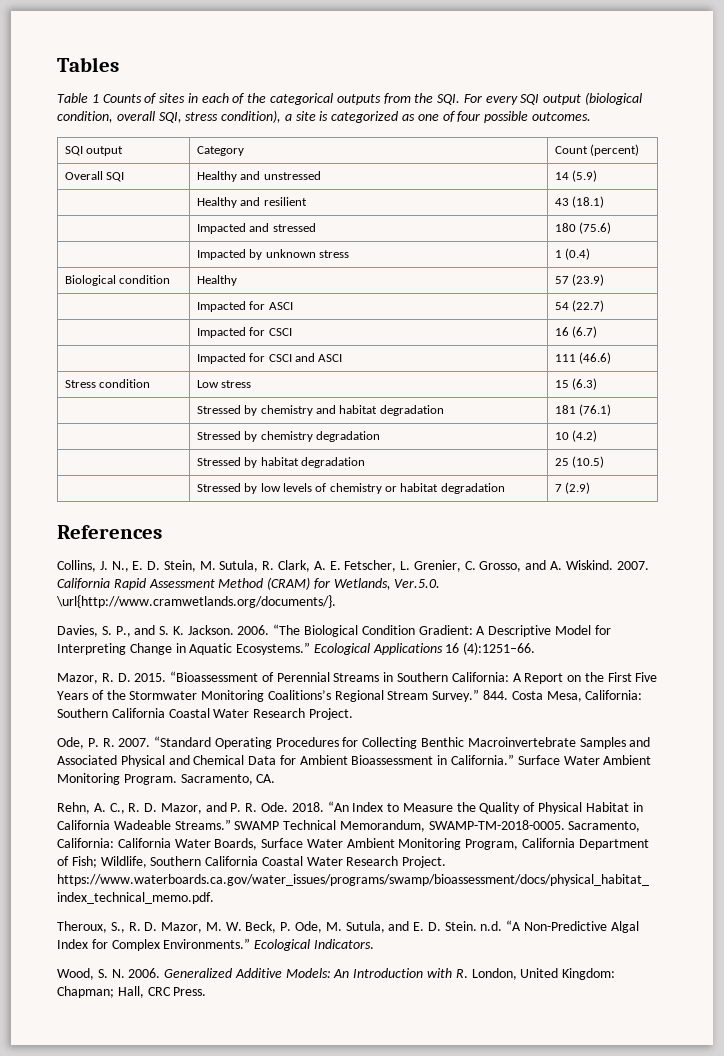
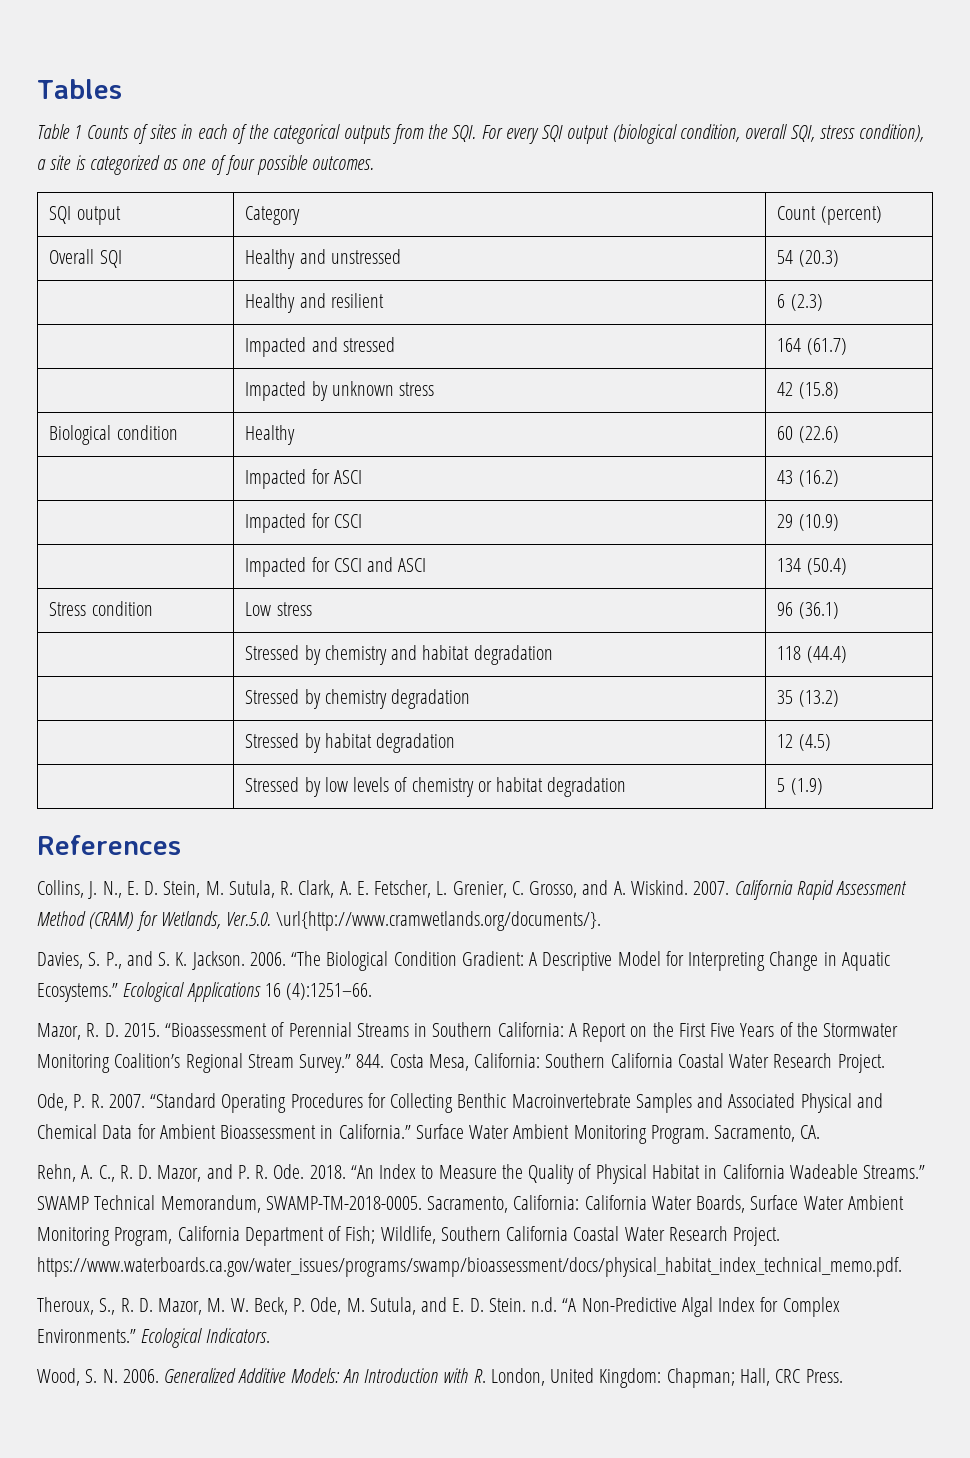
- Overall SQI | Healthy and unstressed | 14 (5.9)
+ Overall SQI | Healthy and unstressed | 54 (20.3)
- | Healthy and resilient | 43 (18.1)
+ | Healthy and resilient | 6 (2.3)
- | Impacted and stressed | 180 (75.6)
+ | Impacted and stressed | 164 (61.7)
- | Impacted by unknown stress | 1 (0.4)
+ | Impacted by unknown stress | 42 (15.8)
- Biological condition | Healthy | 57 (23.9)
+ Biological condition | Healthy | 60 (22.6)
- | Impacted for ASCI | 54 (22.7)
+ | Impacted for ASCI | 43 (16.2)
- | Impacted for CSCI | 16 (6.7)
+ | Impacted for CSCI | 29 (10.9)
- | Impacted for CSCI and ASCI | 111 (46.6)
+ | Impacted for CSCI and ASCI | 134 (50.4)
- Stress condition | Low stress | 15 (6.3)
+ Stress condition | Low stress | 96 (36.1)
- | Stressed by chemistry and habitat degradation | 181 (76.1)
+ | Stressed by chemistry and habitat degradation | 118 (44.4)
- | Stressed by chemistry degradation | 10 (4.2)
+ | Stressed by chemistry degradation | 35 (13.2)
- | Stressed by habitat degradation | 25 (10.5)
+ | Stressed by habitat degradation | 12 (4.5)
- | Stressed by low levels of chemistry or habitat degradation | 7 (2.9)
+ | Stressed by low levels of chemistry or habitat degradation | 5 (1.9)
- “Bioassessment of Perennial Streams in Southern California: A Report on the First Five Years of the Stormwater Monitoring Coalitions’s Regional Stream Survey.”
+ “Bioassessment of Perennial Streams in Southern California: A Report on the First Five Years of the Stormwater Monitoring Coalition’s Regional Stream Survey.”

